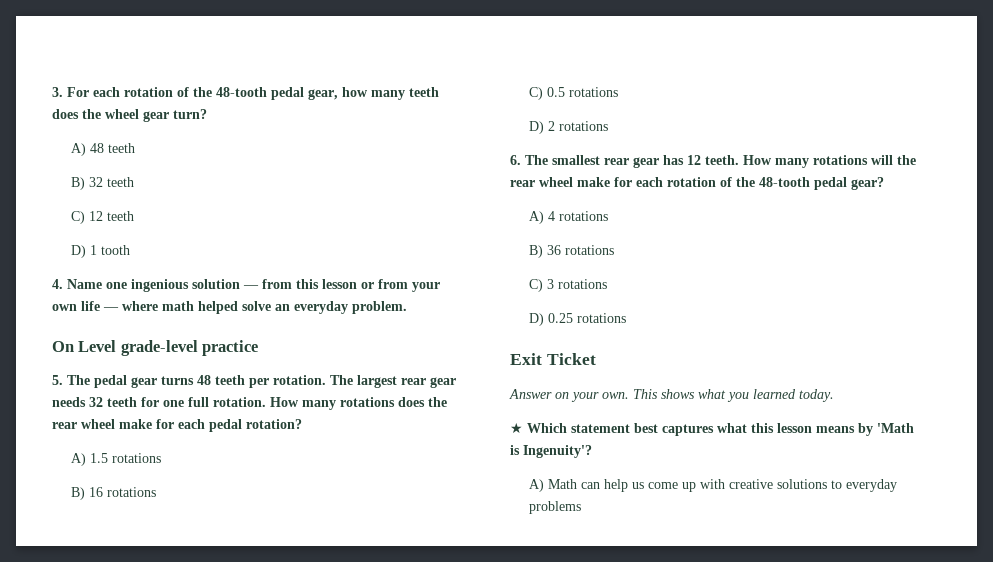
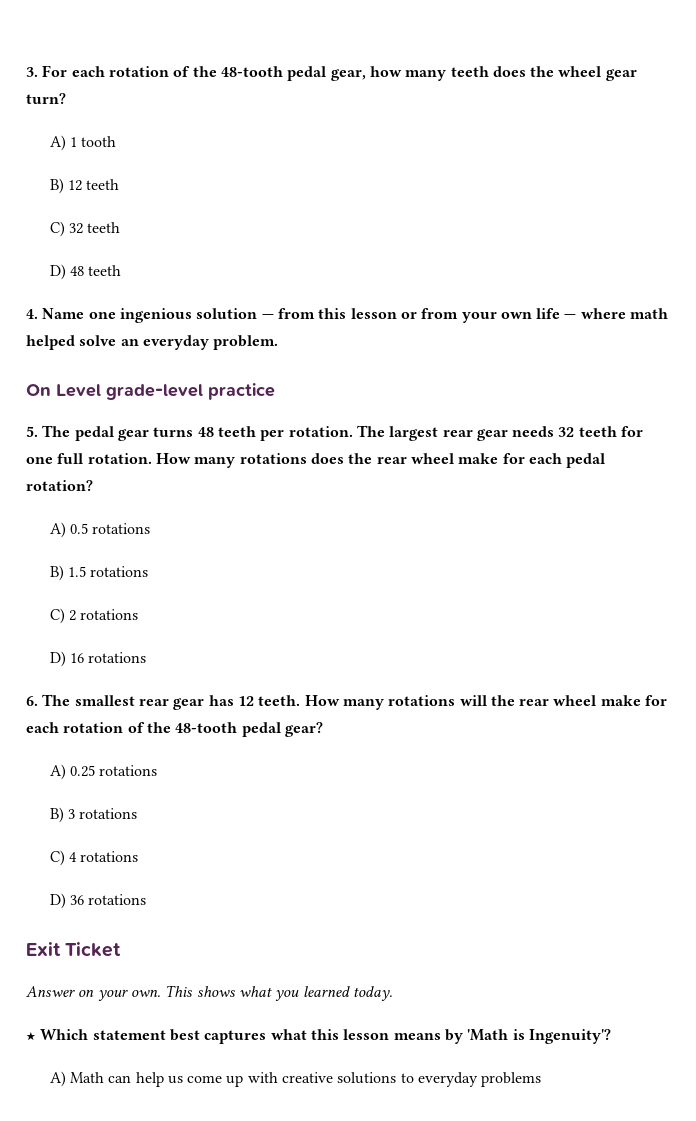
- A) 48 teeth
- B) 32 teeth
+ A) 1 tooth
+ B) 12 teeth
+ C) 32 teeth
- C) 12 teeth
- D) 1 tooth
+ D) 48 teeth
- A) 1.5 rotations
+ A) 0.5 rotations
+ B) 1.5 rotations
- B) 16 rotations
- C) 0.5 rotations
- D) 2 rotations
+ C) 2 rotations
+ D) 16 rotations
- A) 4 rotations
+ A) 0.25 rotations
+ B) 3 rotations
+ C) 4 rotations
- B) 36 rotations
+ D) 36 rotations
- C) 3 rotations
- D) 0.25 rotations

